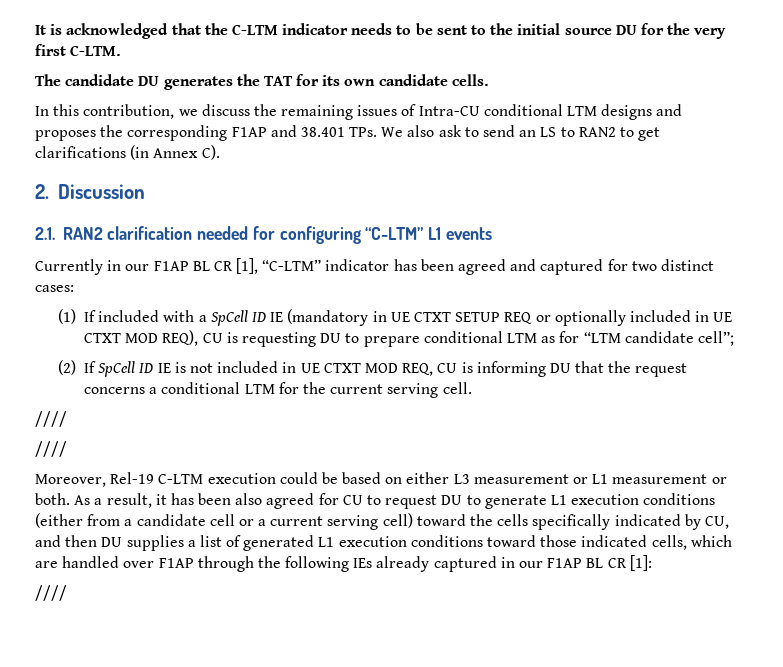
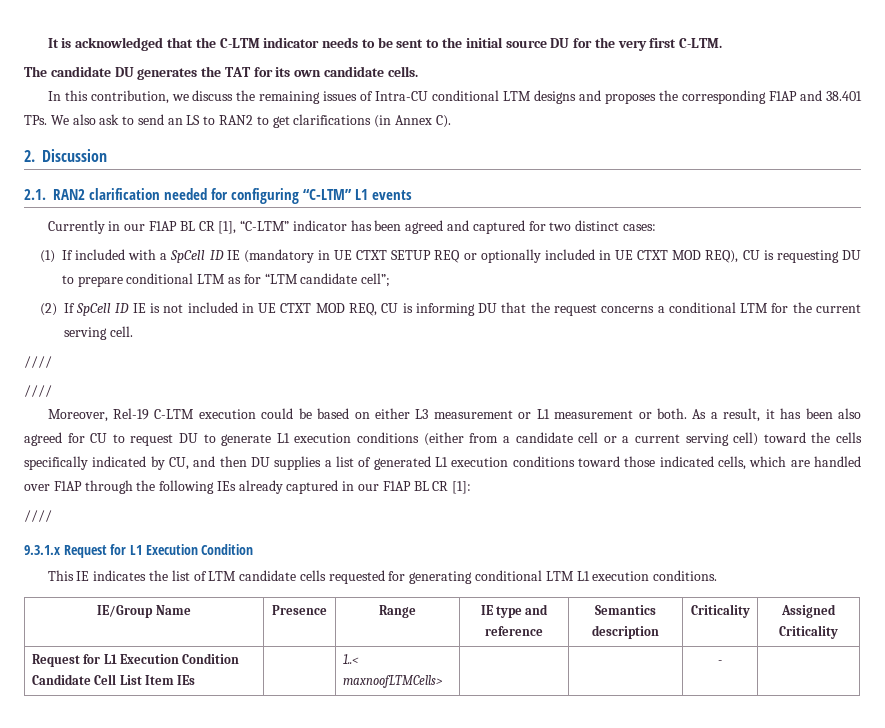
+ 9.3.1.x Request for L1 Execution Condition
+ This IE indicates the list of LTM candidate cells requested for generating conditional LTM L1 execution conditions.
+ IE/Group Name | Presence | Range | IE type and reference | Semantics description | Criticality | Assigned Criticality
+ Request for L1 Execution Condition Candidate Cell List Item IEs | | 1..< maxnoofLTMCells> | | | - |

